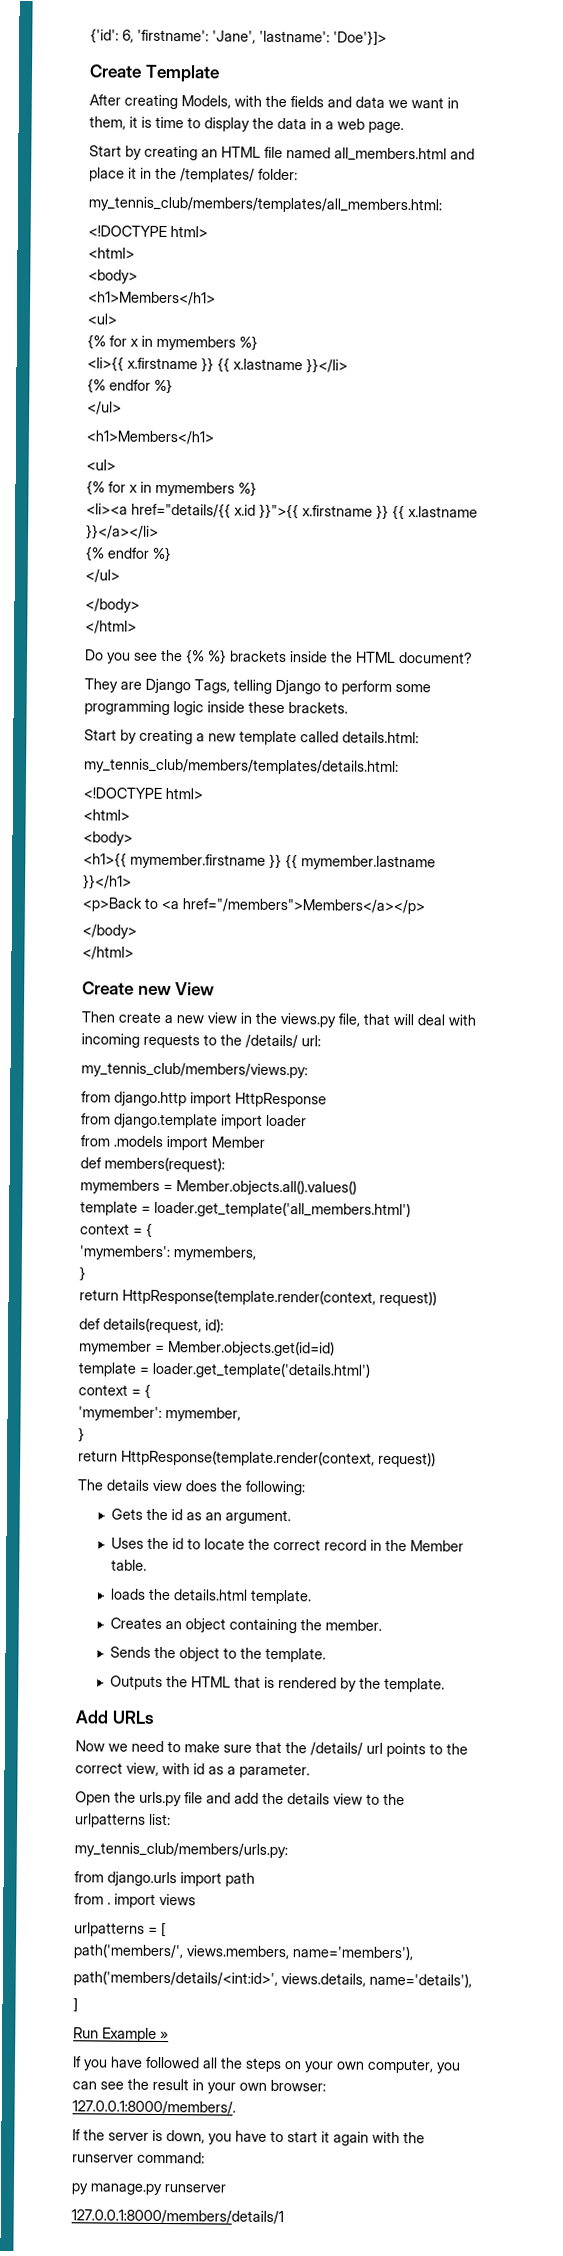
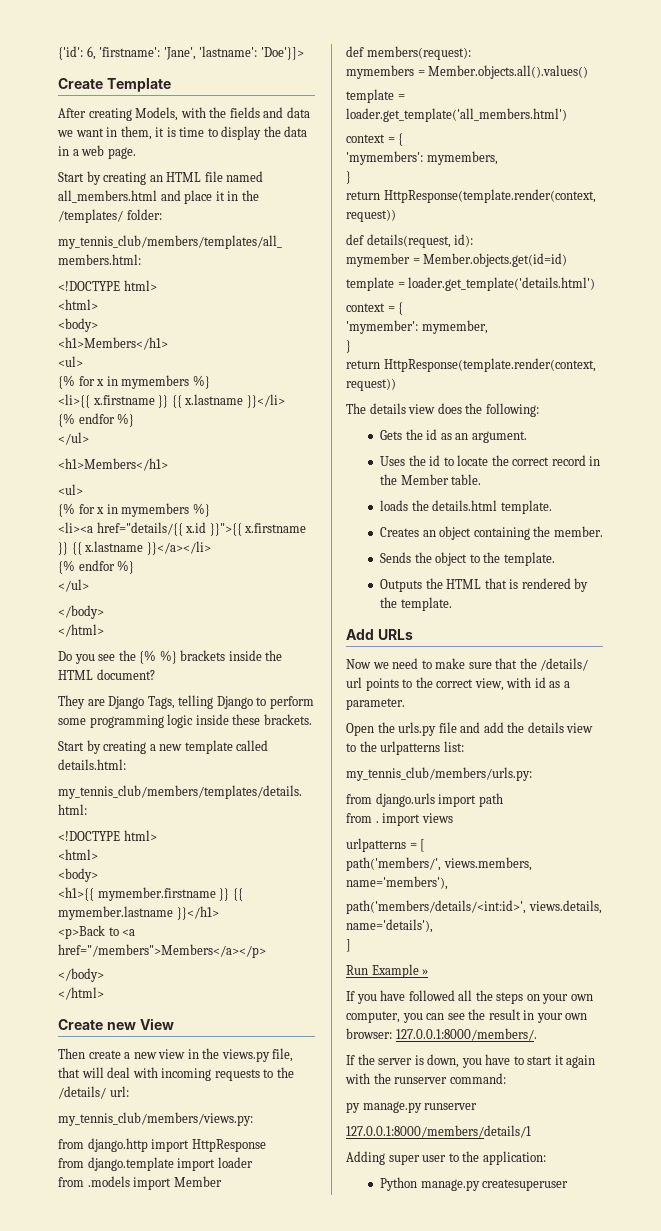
+ Adding super user to the application:
+ Python manage.py createsuperuser

